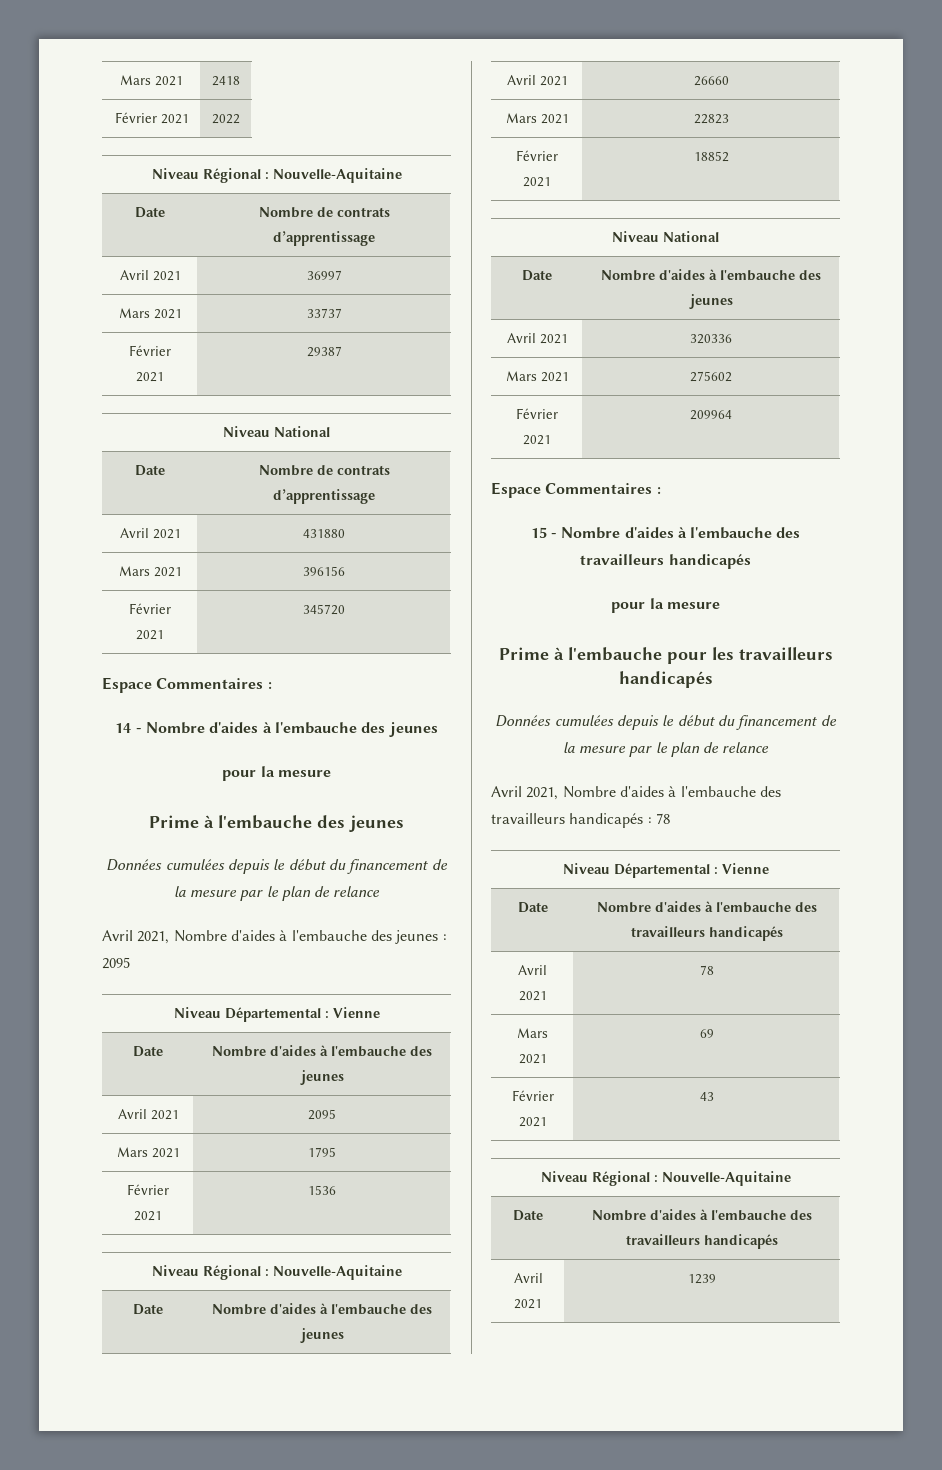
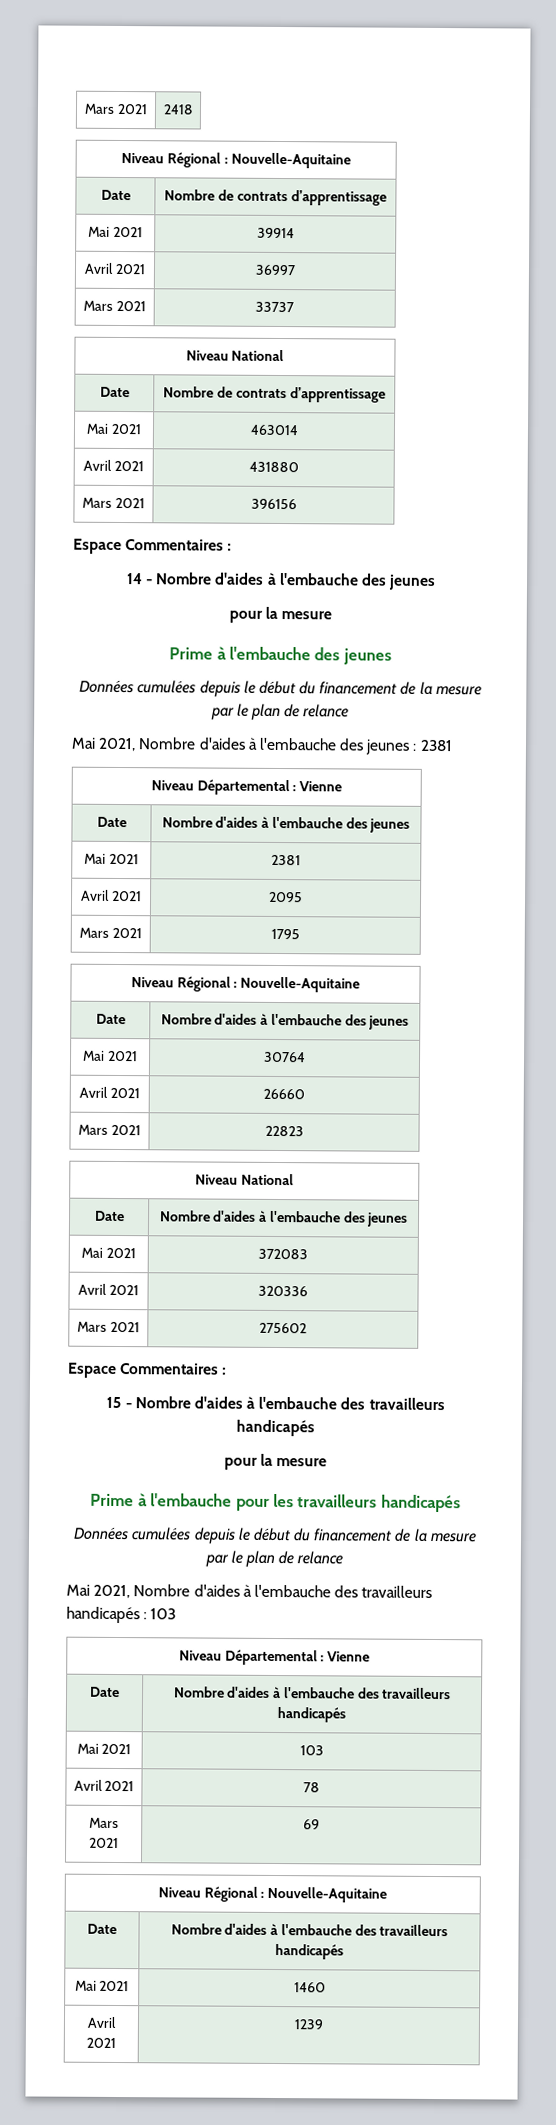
- Février 2021 | 2022
+ Mai 2021 | 39914
- Février 2021 | 29387
+ Mai 2021 | 463014
- Février 2021 | 345720
- Avril 2021, Nombre d'aides à l'embauche des jeunes : 2095
+ Mai 2021, Nombre d'aides à l'embauche des jeunes : 2381
+ Mai 2021 | 2381
- Février 2021 | 1536
+ Mai 2021 | 30764
- Février 2021 | 18852
+ Mai 2021 | 372083
- Février 2021 | 209964
- Avril 2021, Nombre d'aides à l'embauche des travailleurs handicapés : 78
+ Mai 2021, Nombre d'aides à l'embauche des travailleurs handicapés : 103
+ Mai 2021 | 103
- Février 2021 | 43
+ Mai 2021 | 1460

